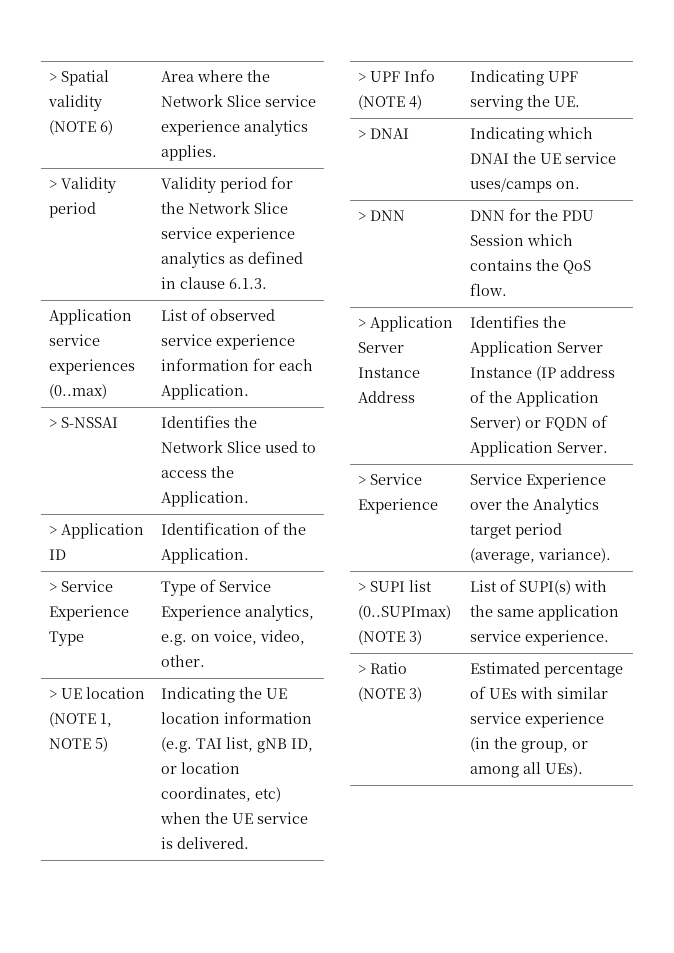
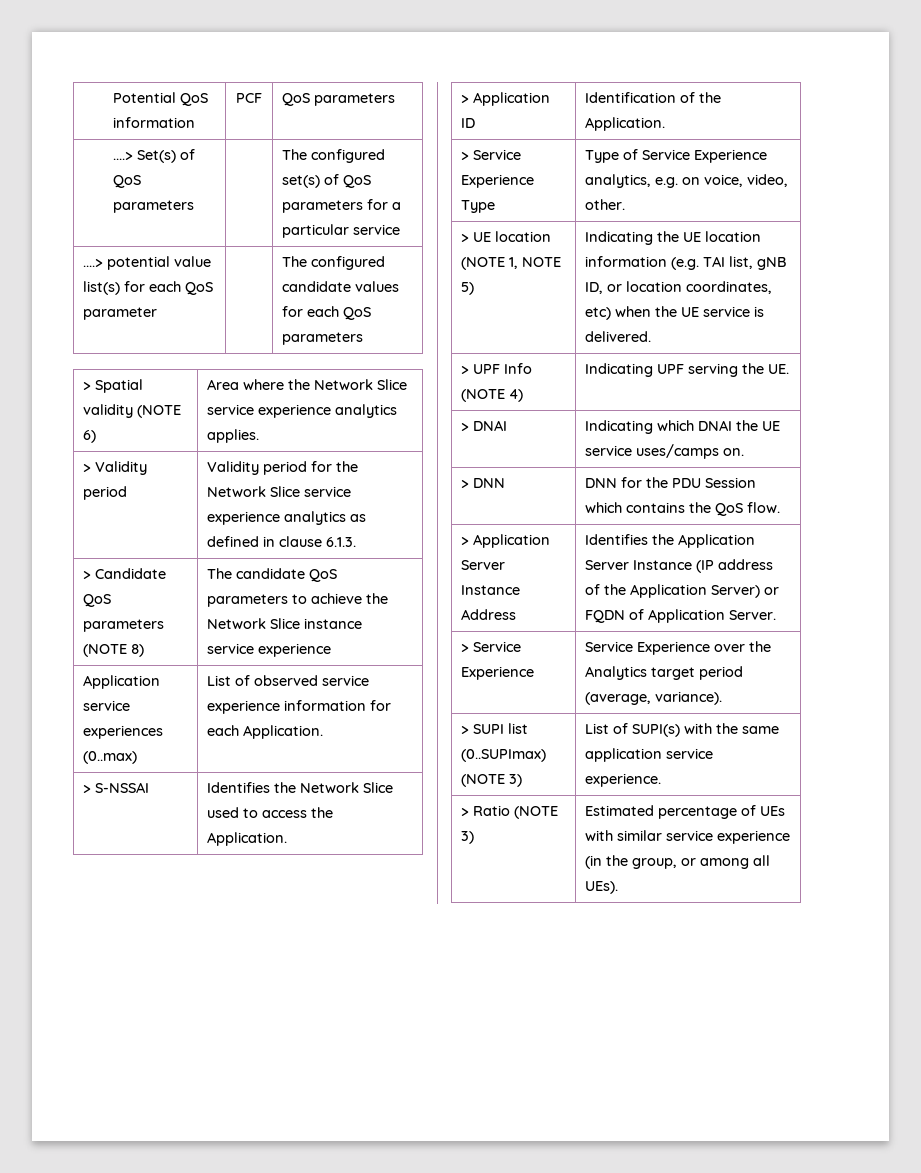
+ Potential QoS information | PCF | QoS parameters
+ ....> Set(s) of QoS parameters | | The configured set(s) of QoS parameters for a particular service
+ ....> potential value list(s) for each QoS parameter | | The configured candidate values for each QoS parameters
+ > Candidate QoS parameters (NOTE 8) | The candidate QoS parameters to achieve the Network Slice instance service experience

